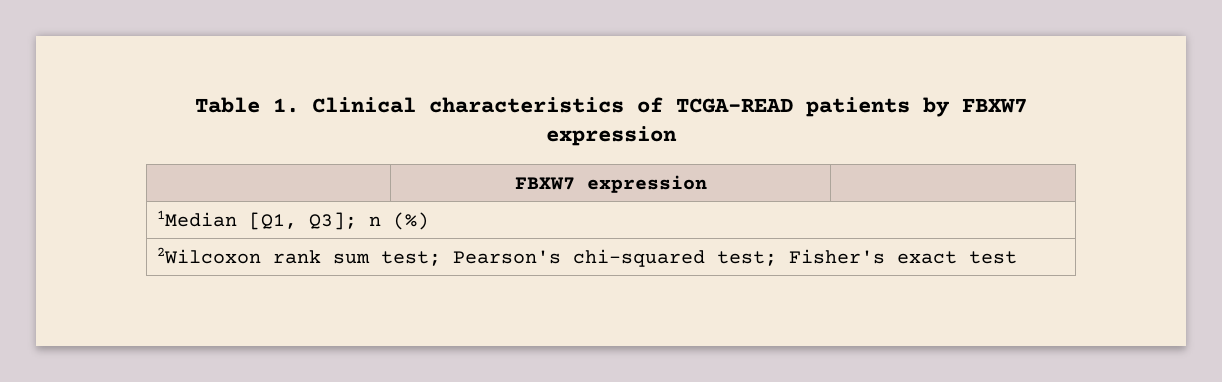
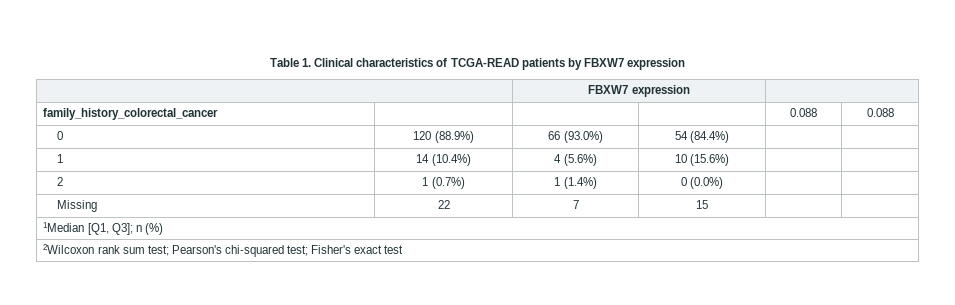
+ family_history_colorectal_cancer | | | | 0.088 | 0.088
+ 0 | 120 (88.9%) | 66 (93.0%) | 54 (84.4%) | |
+ 1 | 14 (10.4%) | 4 (5.6%) | 10 (15.6%) | |
+ 2 | 1 (0.7%) | 1 (1.4%) | 0 (0.0%) | |
+ Missing | 22 | 7 | 15 | |

